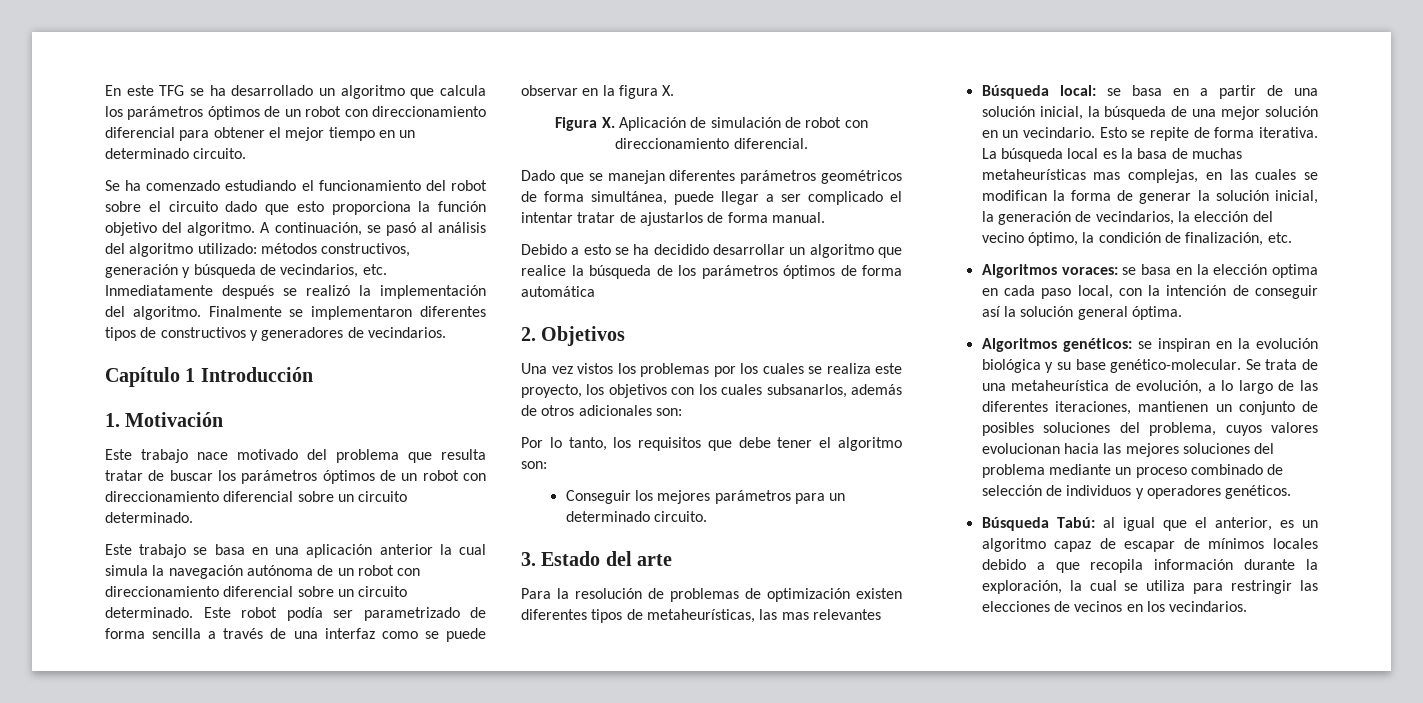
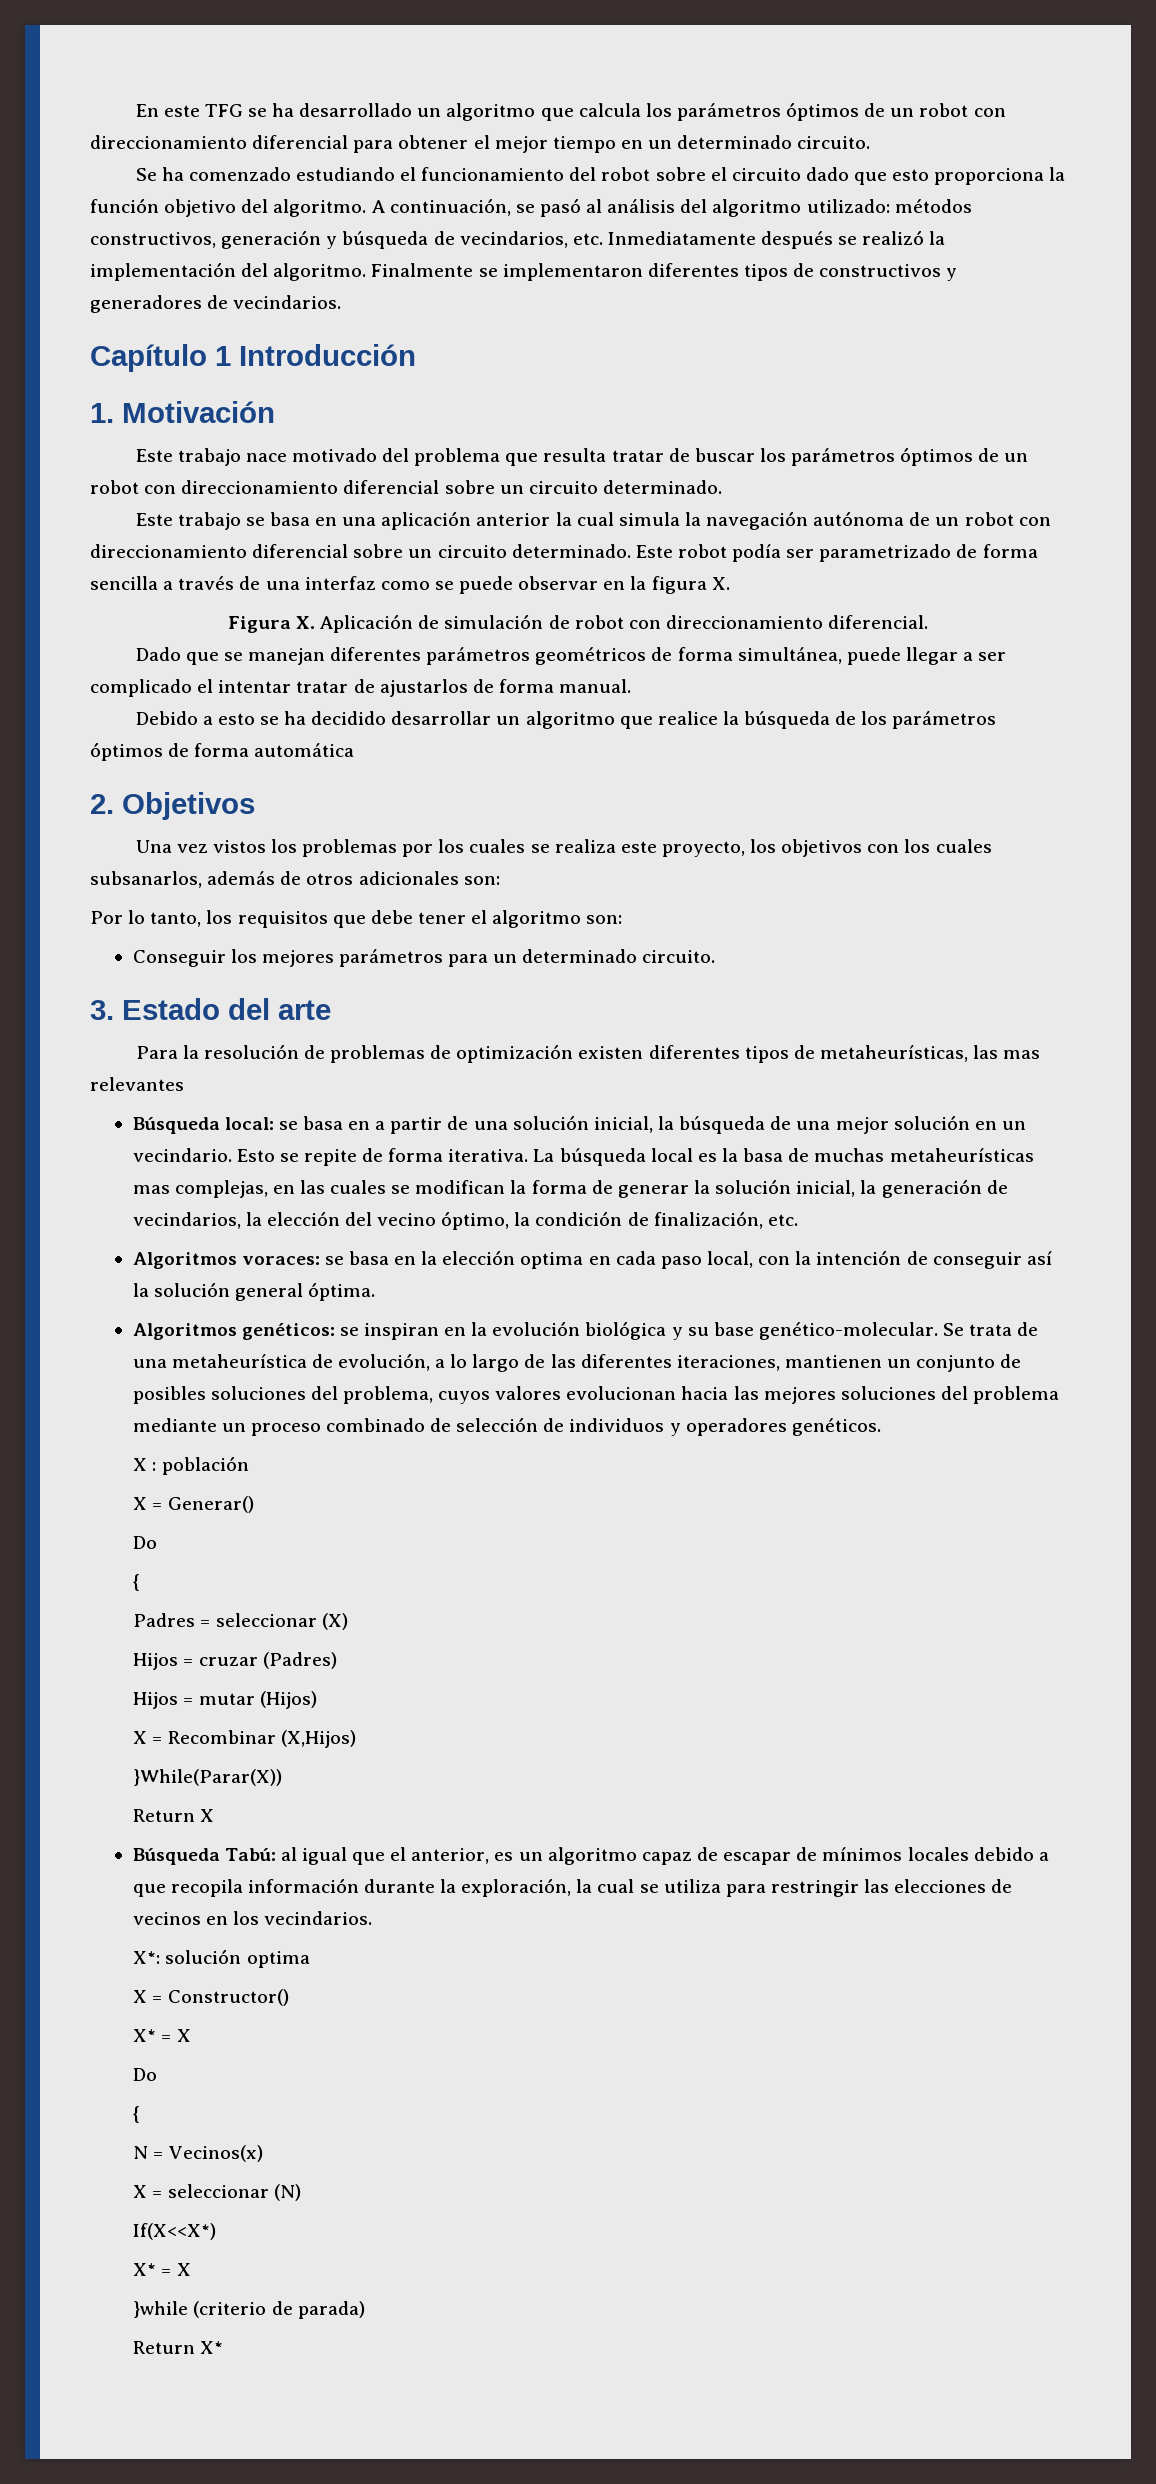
+ X : población
+ X = Generar()
+ Do
+ {
+ Padres = seleccionar (X)
+ Hijos = cruzar (Padres)
+ Hijos = mutar (Hijos)
+ X = Recombinar (X,Hijos)
+ }While(Parar(X))
+ Return X
+ X*: solución optima
+ X = Constructor()
+ X* = X
+ Do
+ {
+ N = Vecinos(x)
+ X = seleccionar (N)
+ If(X<<X*)
+ X* = X
+ }while (criterio de parada)
+ Return X*

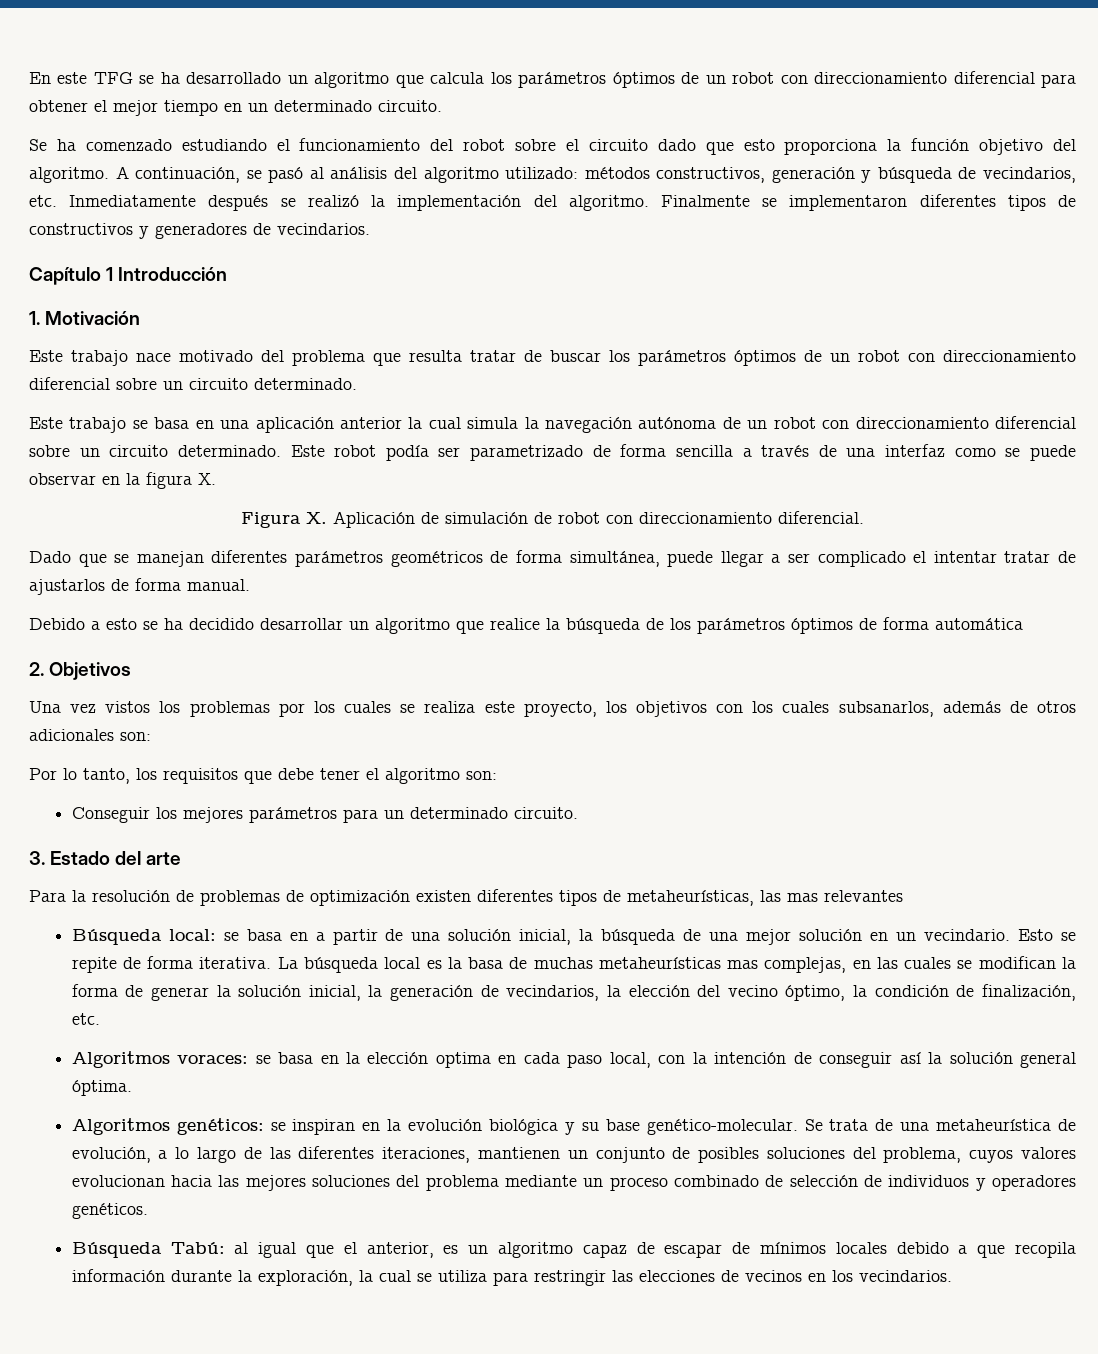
- X : población
- X = Generar()
- Do
- {
- Padres = seleccionar (X)
- Hijos = cruzar (Padres)
- Hijos = mutar (Hijos)
- X = Recombinar (X,Hijos)
- }While(Parar(X))
- Return X
- X*: solución optima
- X = Constructor()
- X* = X
- Do
- {
- N = Vecinos(x)
- X = seleccionar (N)
- If(X<<X*)
- X* = X
- }while (criterio de parada)
- Return X*

